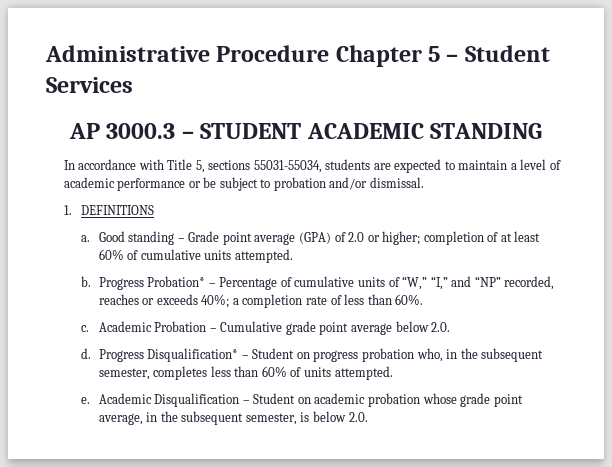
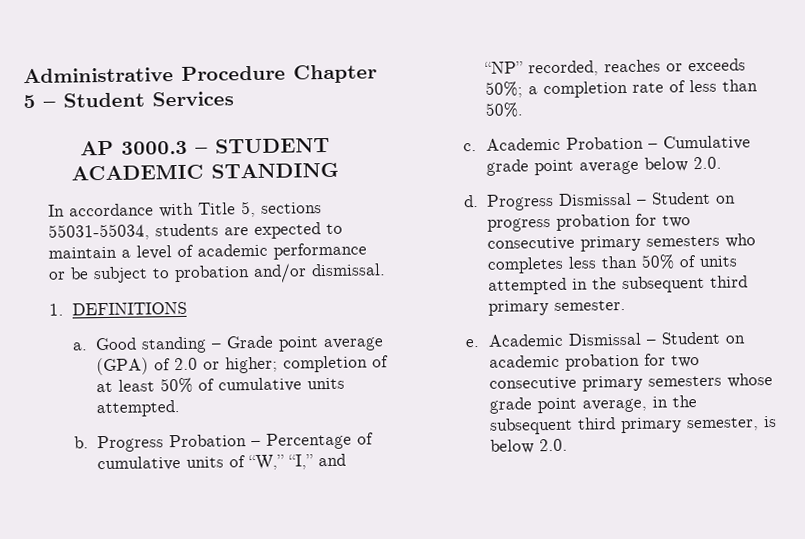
- Good standing – Grade point average (GPA) of 2.0 or higher; completion of at least 60% of cumulative units attempted.
+ Good standing – Grade point average (GPA) of 2.0 or higher; completion of at least 50% of cumulative units attempted.
- Progress Probation* – Percentage of cumulative units of “W,” “I,” and “NP” recorded, reaches or exceeds 40%; a completion rate of less than 60%.
+ Progress Probation – Percentage of cumulative units of “W,” “I,” and “NP” recorded, reaches or exceeds 50%; a completion rate of less than 50%.
- Progress Disqualification* – Student on progress probation who, in the subsequent semester, completes less than 60% of units attempted.
+ Progress Dismissal – Student on progress probation for two consecutive primary semesters who completes less than 50% of units attempted in the subsequent third primary semester.
- Academic Disqualification – Student on academic probation whose grade point average, in the subsequent semester, is below 2.0.
+ Academic Dismissal – Student on academic probation for two consecutive primary semesters whose grade point average, in the subsequent third primary semester, is below 2.0.

